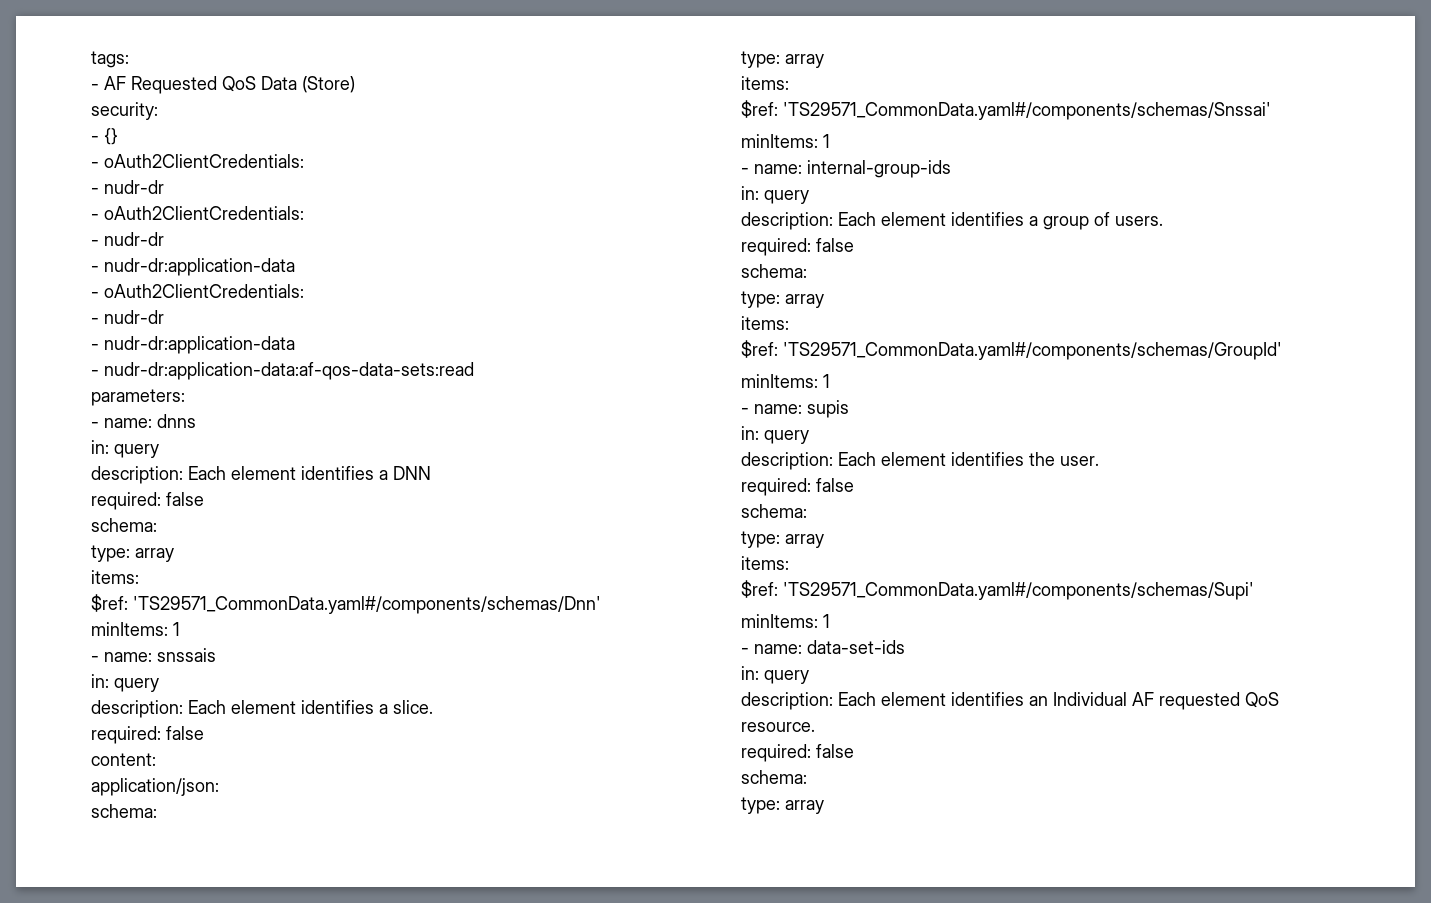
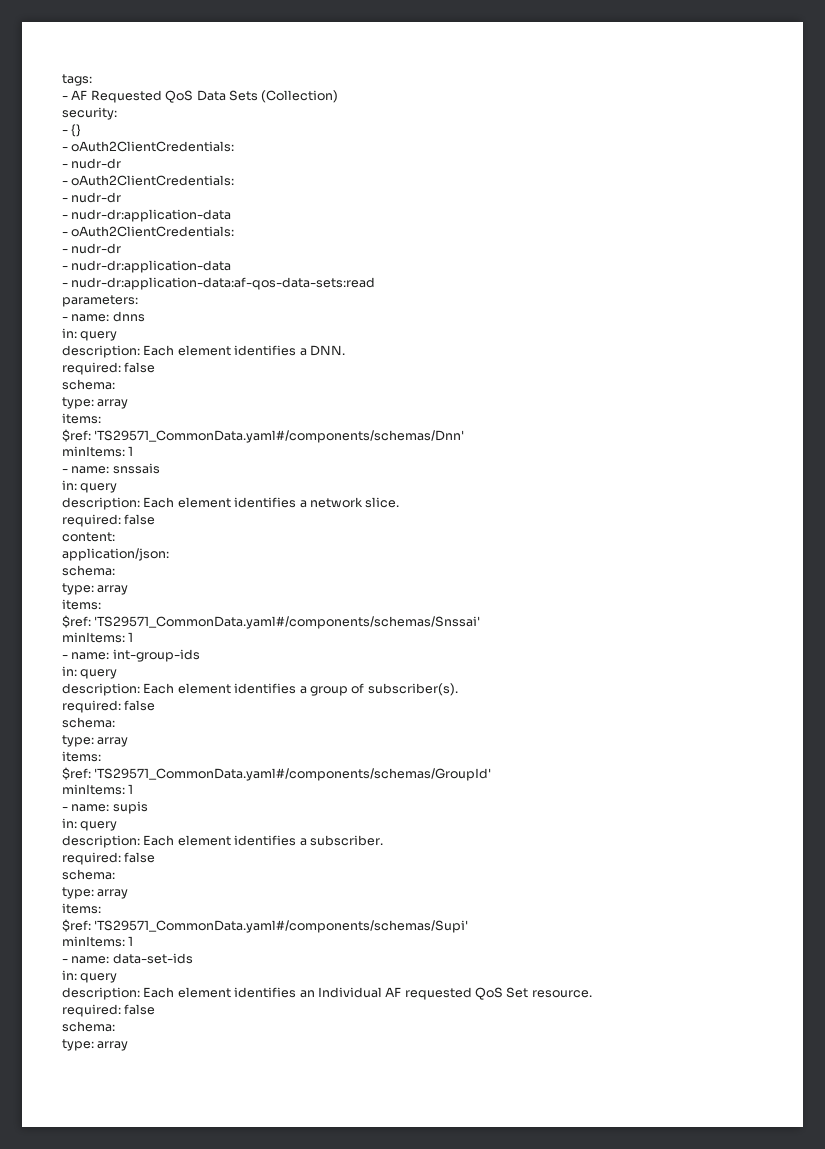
- - AF Requested QoS Data (Store)
+ - AF Requested QoS Data Sets (Collection)
- description: Each element identifies a DNN
+ description: Each element identifies a DNN.
- description: Each element identifies a slice.
+ description: Each element identifies a network slice.
- - name: internal-group-ids
+ - name: int-group-ids
- description: Each element identifies a group of users.
+ description: Each element identifies a group of subscriber(s).
- description: Each element identifies the user.
+ description: Each element identifies a subscriber.
- description: Each element identifies an Individual AF requested QoS resource.
+ description: Each element identifies an Individual AF requested QoS Set resource.

